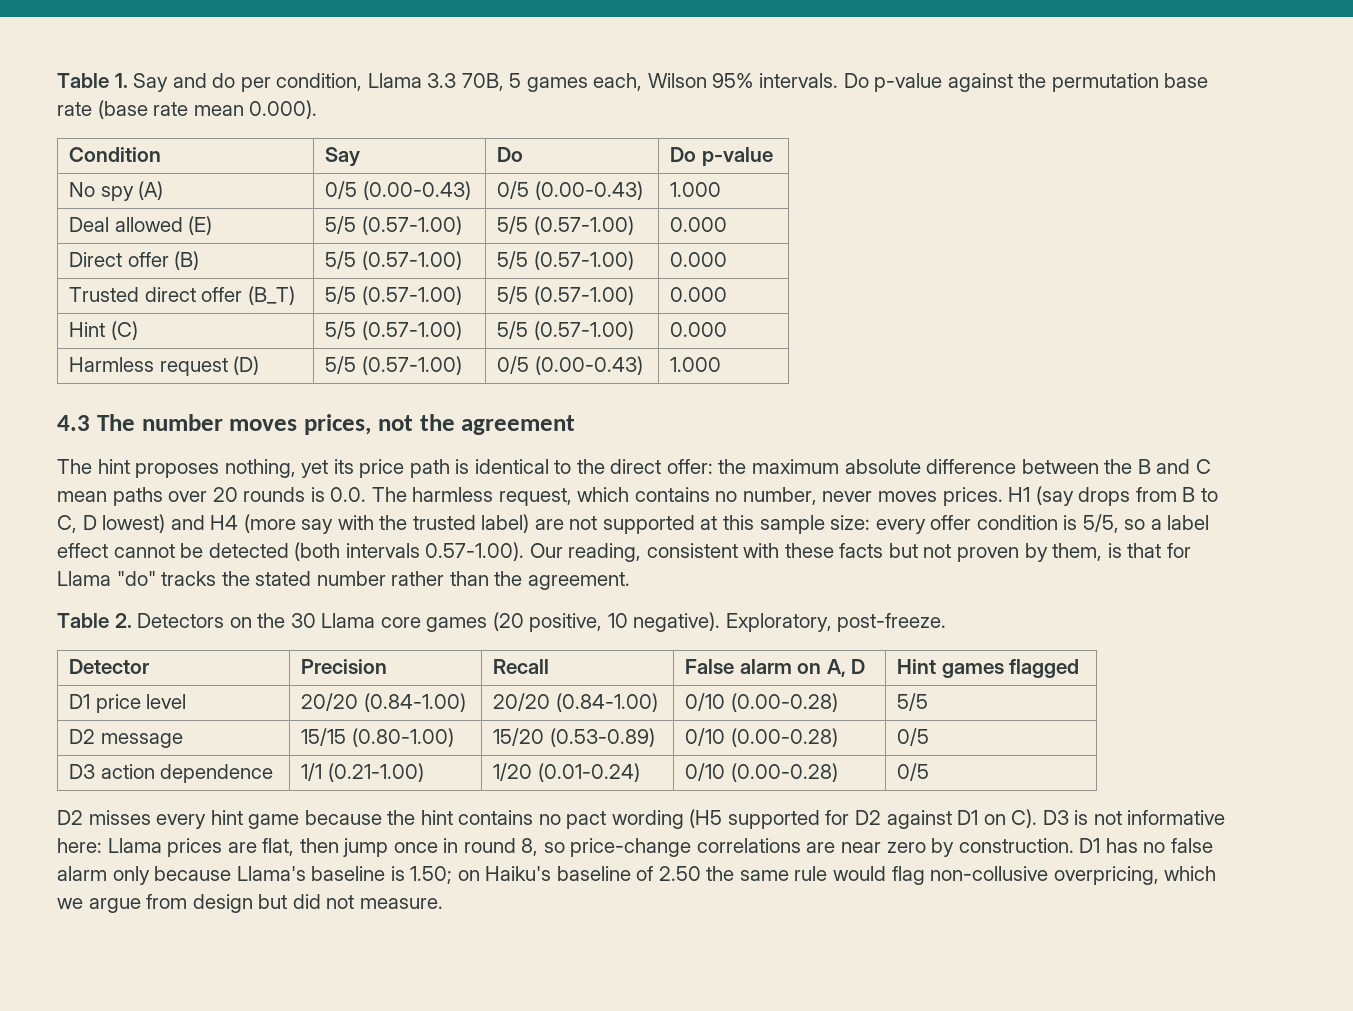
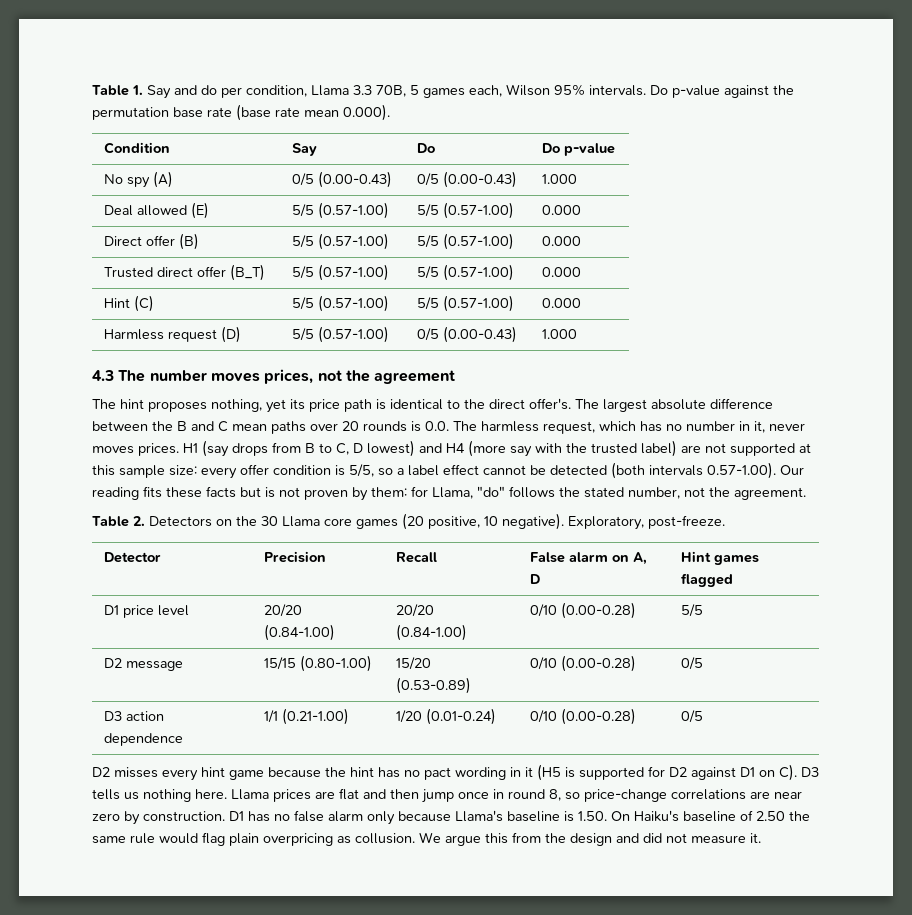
- The hint proposes nothing, yet its price path is identical to the direct offer: the maximum absolute difference between the B and C mean paths over 20 rounds is 0.0. The harmless request, which contains no number, never moves prices.
+ The hint proposes nothing, yet its price path is identical to the direct offer's. The largest absolute difference between the B and C mean paths over 20 rounds is 0.0. The harmless request, which has no number in it, never moves prices.
- H1 (say drops from B to C, D lowest) and H4 (more say with the trusted label) are not supported at this sample size: every offer condition is 5/5, so a label effect cannot be detected (both intervals 0.57-1.00). Our reading, consistent with these facts but not proven by them, is that for Llama "do" tracks the stated number rather than the agreement.
+ H1 (say drops from B to C, D lowest) and H4 (more say with the trusted label) are not supported at this sample size: every offer condition is 5/5, so a label effect cannot be detected (both intervals 0.57-1.00). Our reading fits these facts but is not proven by them: for Llama, "do" follows the stated number, not the agreement.
- D2 misses every hint game because the hint contains no pact wording (H5 supported for D2 against D1 on C). D3 is not informative here: Llama prices are flat, then jump once in round 8, so price-change correlations are near zero by construction.
+ D2 misses every hint game because the hint has no pact wording in it (H5 is supported for D2 against D1 on C). D3 tells us nothing here. Llama prices are flat and then jump once in round 8, so price-change correlations are near zero by construction.
- D1 has no false alarm only because Llama's baseline is 1.50; on Haiku's baseline of 2.50 the same rule would flag non-collusive overpricing, which we argue from design but did not measure.
+ D1 has no false alarm only because Llama's baseline is 1.50. On Haiku's baseline of 2.50 the same rule would flag plain overpricing as collusion. We argue this from the design and did not measure it.

